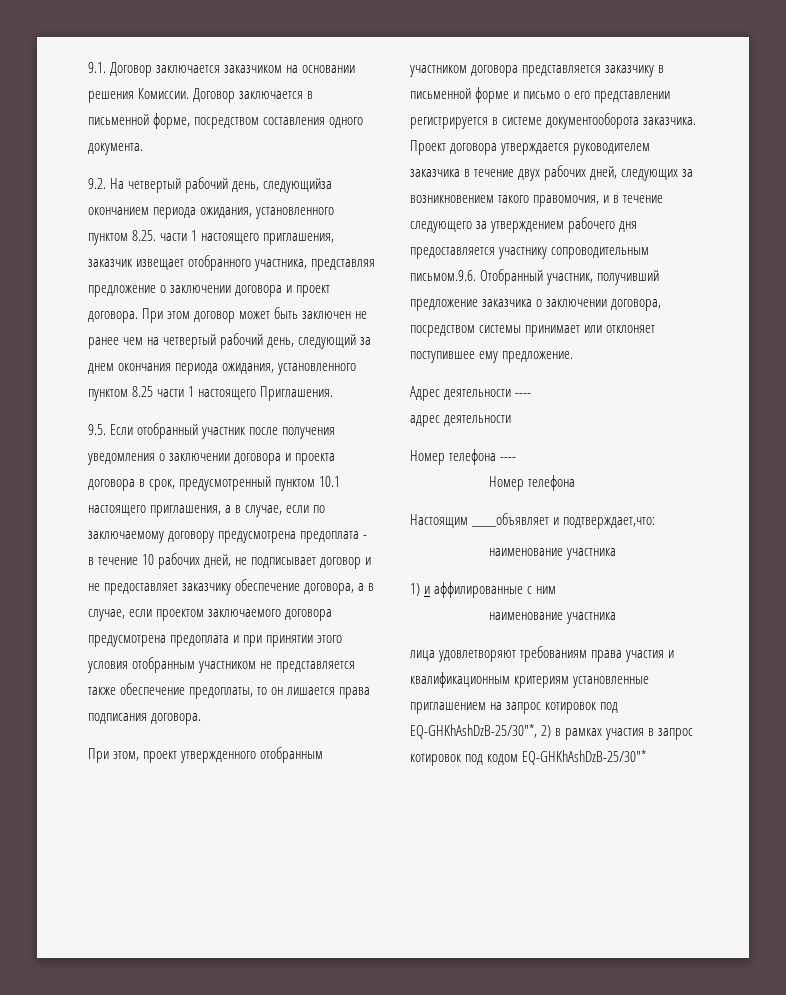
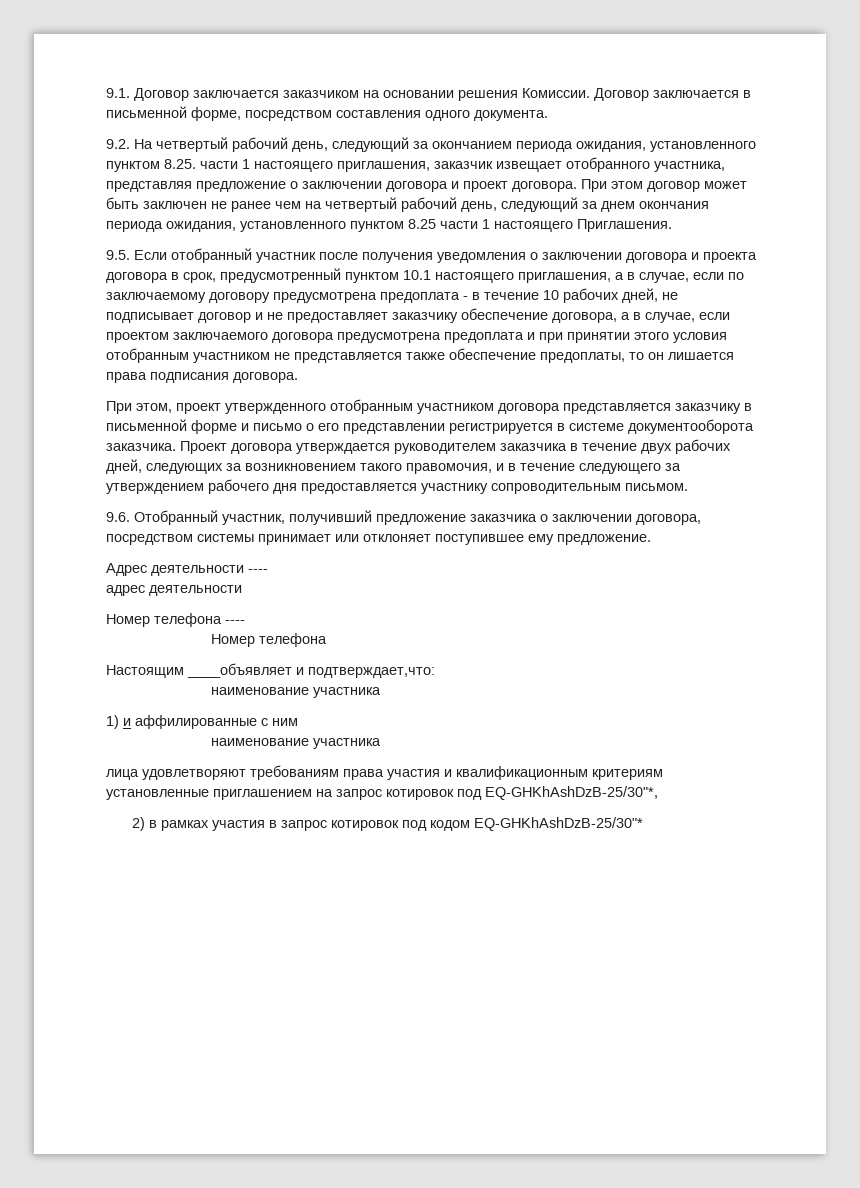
- 9.2. На четвертый рабочий день, следующийза окончанием периода ожидания, установленного пунктом 8.25. части 1 настоящего приглашения, заказчик извещает отобранного участника, представляя предложение о заключении договора и проект договора.
+ 9.2. На четвертый рабочий день, следующий за окончанием периода ожидания, установленного пунктом 8.25. части 1 настоящего приглашения, заказчик извещает отобранного участника, представляя предложение о заключении договора и проект договора.
- Проект договора утверждается руководителем заказчика в течение двух рабочих дней, следующих за возникновением такого правомочия, и в течение следующего за утверждением рабочего дня предоставляется участнику сопроводительным письмом.9.6. Отобранный участник, получивший предложение заказчика о заключении договора, посредством системы принимает или отклоняет поступившее ему предложение.
+ Проект договора утверждается руководителем заказчика в течение двух рабочих дней, следующих за возникновением такого правомочия, и в течение следующего за утверждением рабочего дня предоставляется участнику сопроводительным письмом.
+ 9.6. Отобранный участник, получивший предложение заказчика о заключении договора, посредством системы принимает или отклоняет поступившее ему предложение.
- лица удовлетворяют требованиям права участия и квалификационным критериям установленные приглашением на запрос котировок под EQ-GHKhAshDzB-25/30"*, 2) в рамках участия в запрос котировок под кодом EQ-GHKhAshDzB-25/30"*
+ лица удовлетворяют требованиям права участия и квалификационным критериям установленные приглашением на запрос котировок под EQ-GHKhAshDzB-25/30"*,
+ 2) в рамках участия в запрос котировок под кодом EQ-GHKhAshDzB-25/30"*

